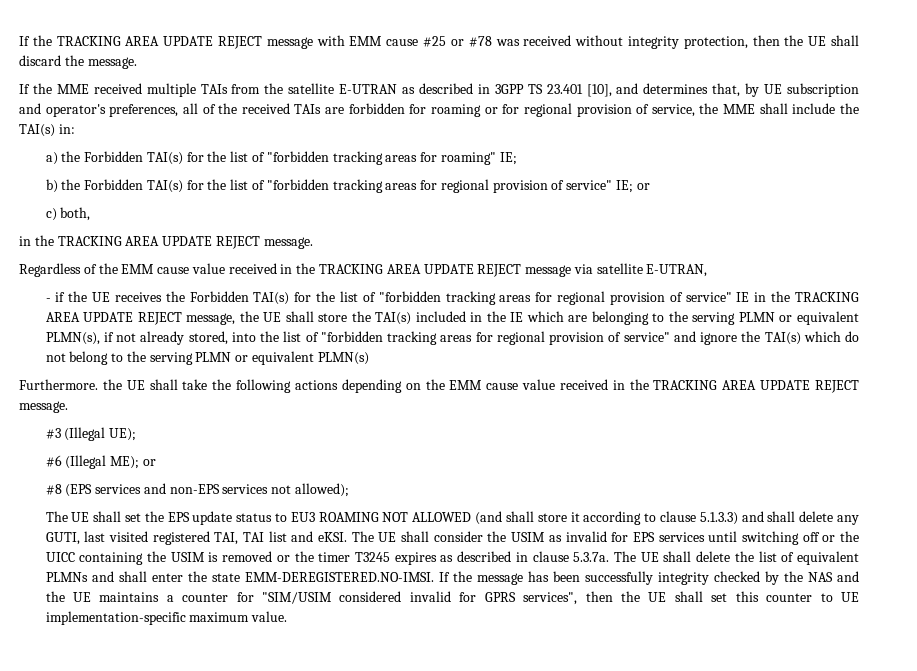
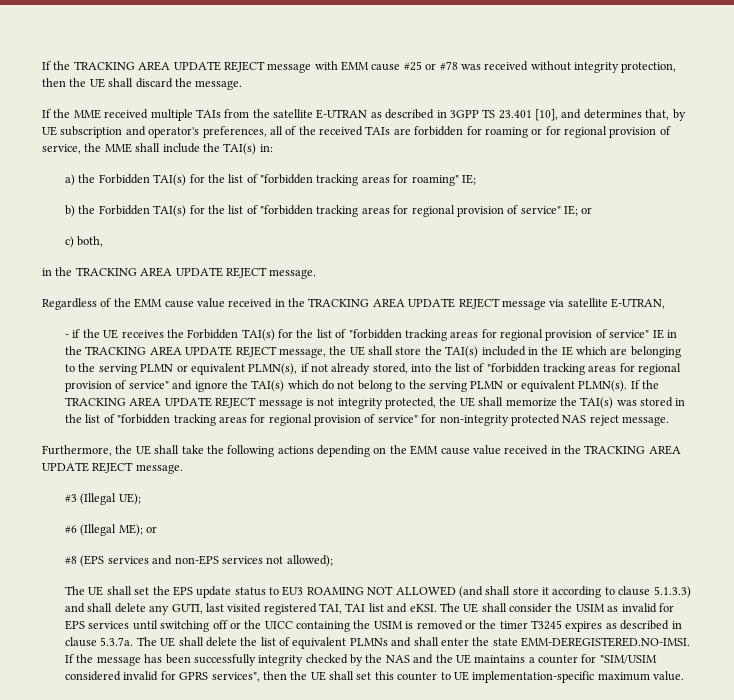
- - if the UE receives the Forbidden TAI(s) for the list of "forbidden tracking areas for regional provision of service" IE in the TRACKING AREA UPDATE REJECT message, the UE shall store the TAI(s) included in the IE which are belonging to the serving PLMN or equivalent PLMN(s), if not already stored, into the list of "forbidden tracking areas for regional provision of service" and ignore the TAI(s) which do not belong to the serving PLMN or equivalent PLMN(s)
- Furthermore. the UE shall take the following actions depending on the EMM cause value received in the TRACKING AREA UPDATE REJECT message.
+ - if the UE receives the Forbidden TAI(s) for the list of "forbidden tracking areas for regional provision of service" IE in the TRACKING AREA UPDATE REJECT message, the UE shall store the TAI(s) included in the IE which are belonging to the serving PLMN or equivalent PLMN(s), if not already stored, into the list of "forbidden tracking areas for regional provision of service" and ignore the TAI(s) which do not belong to the serving PLMN or equivalent PLMN(s). If the TRACKING AREA UPDATE REJECT message is not integrity protected, the UE shall memorize the TAI(s) was stored in the list of "forbidden tracking areas for regional provision of service" for non-integrity protected NAS reject message.
+ Furthermore, the UE shall take the following actions depending on the EMM cause value received in the TRACKING AREA UPDATE REJECT message.

